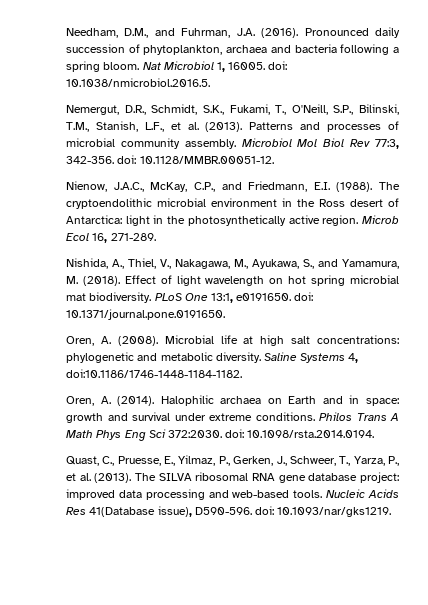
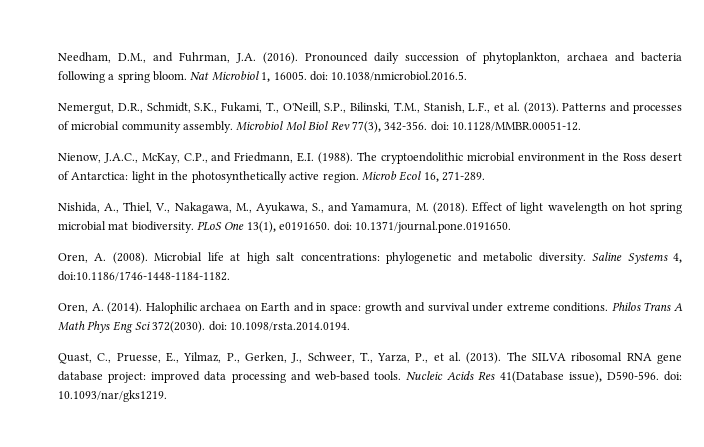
- Microbiol Mol Biol Rev 77:3, 342-356. doi: 10.1128/MMBR.00051-12.
+ Microbiol Mol Biol Rev 77(3), 342-356. doi: 10.1128/MMBR.00051-12.
- PLoS One 13:1, e0191650. doi: 10.1371/journal.pone.0191650.
+ PLoS One 13(1), e0191650. doi: 10.1371/journal.pone.0191650.
- Philos Trans A Math Phys Eng Sci 372:2030. doi: 10.1098/rsta.2014.0194.
+ Philos Trans A Math Phys Eng Sci 372(2030). doi: 10.1098/rsta.2014.0194.

